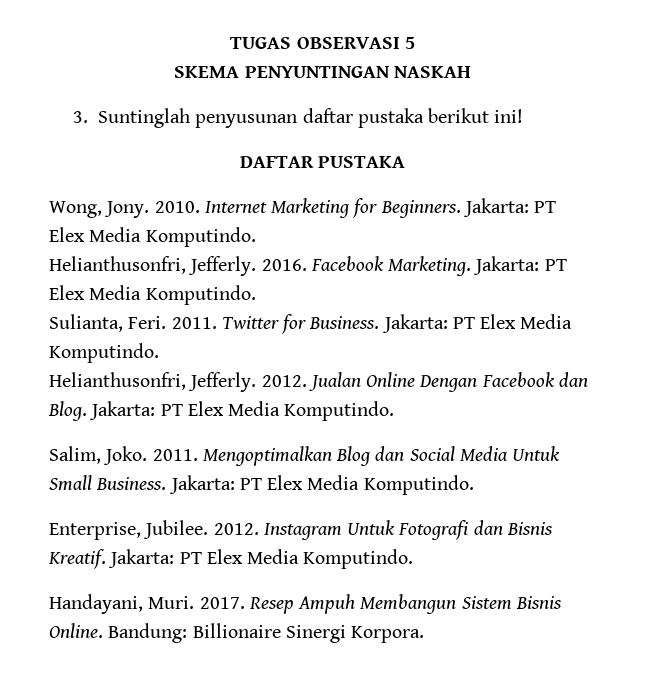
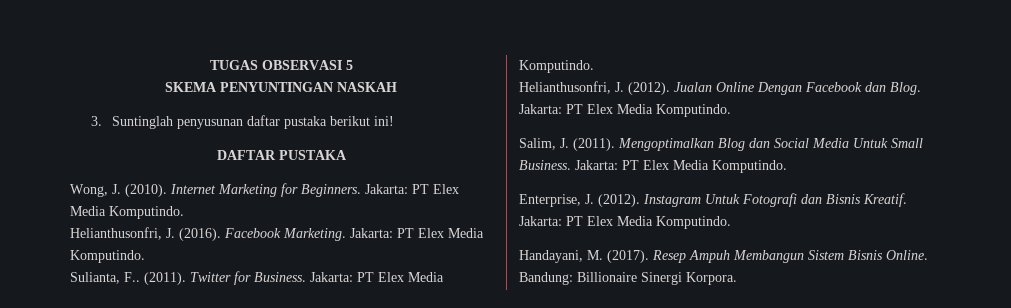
- Wong, Jony. 2010.
+ Wong, J. (2010).
- Helianthusonfri, Jefferly. 2016.
+ Helianthusonfri, J. (2016).
- Sulianta, Feri. 2011.
+ Sulianta, F.. (2011).
- Helianthusonfri, Jefferly. 2012.
+ Helianthusonfri, J. (2012).
- Salim, Joko. 2011.
+ Salim, J. (2011).
- Enterprise, Jubilee. 2012.
+ Enterprise, J. (2012).
- Handayani, Muri. 2017.
+ Handayani, M. (2017).

